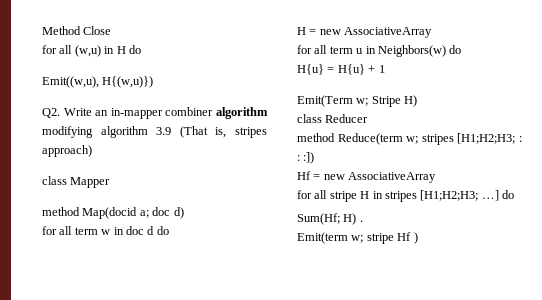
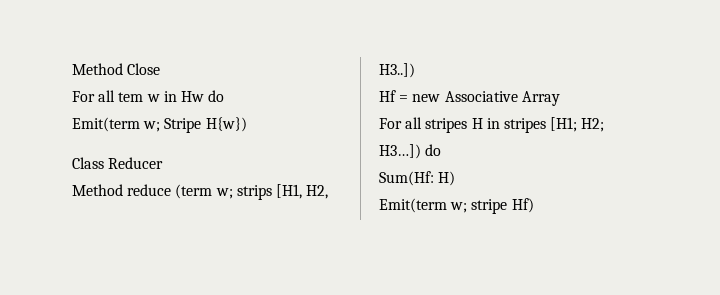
- for all (w,u) in H do
- Emit((w,u), H{(w,u)})
- Q2. Write an in-mapper combiner algorithm modifying algorithm 3.9 (That is, stripes approach)
- class Mapper
- method Map(docid a; doc d)
- for all term w in doc d do
- H = new AssociativeArray
- for all term u in Neighbors(w) do
- H{u} = H{u} + 1
- Emit(Term w; Stripe H)
- class Reducer
- method Reduce(term w; stripes [H1;H2;H3; : : :])
- Hf = new AssociativeArray
- for all stripe H in stripes [H1;H2;H3; …] do
- Sum(Hf; H) .
+ For all tem w in Hw do
+ Emit(term w; Stripe H{w})
+ Class Reducer
+ Method reduce (term w; strips [H1, H2, H3..])
+ Hf = new Associative Array
+ For all stripes H in stripes [H1; H2; H3…]) do
+ Sum(Hf: H)
- Emit(term w; stripe Hf )
+ Emit(term w; stripe Hf)

